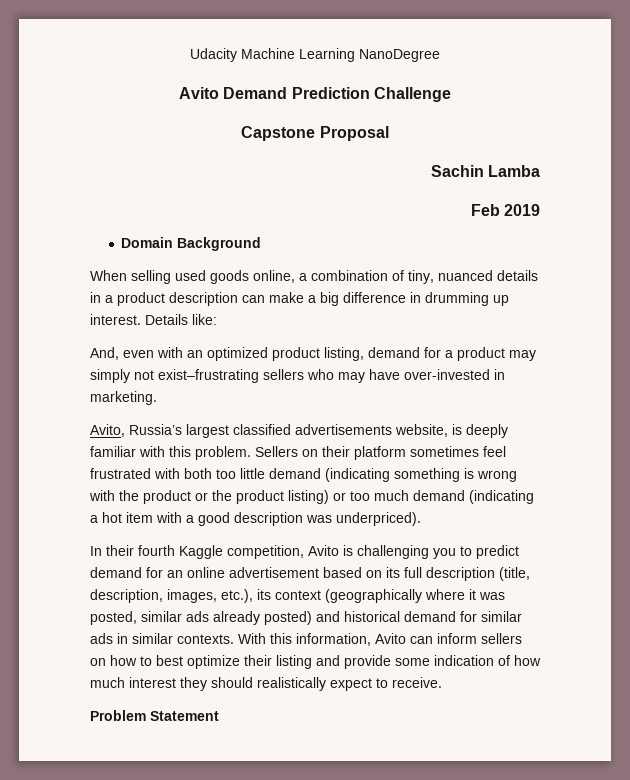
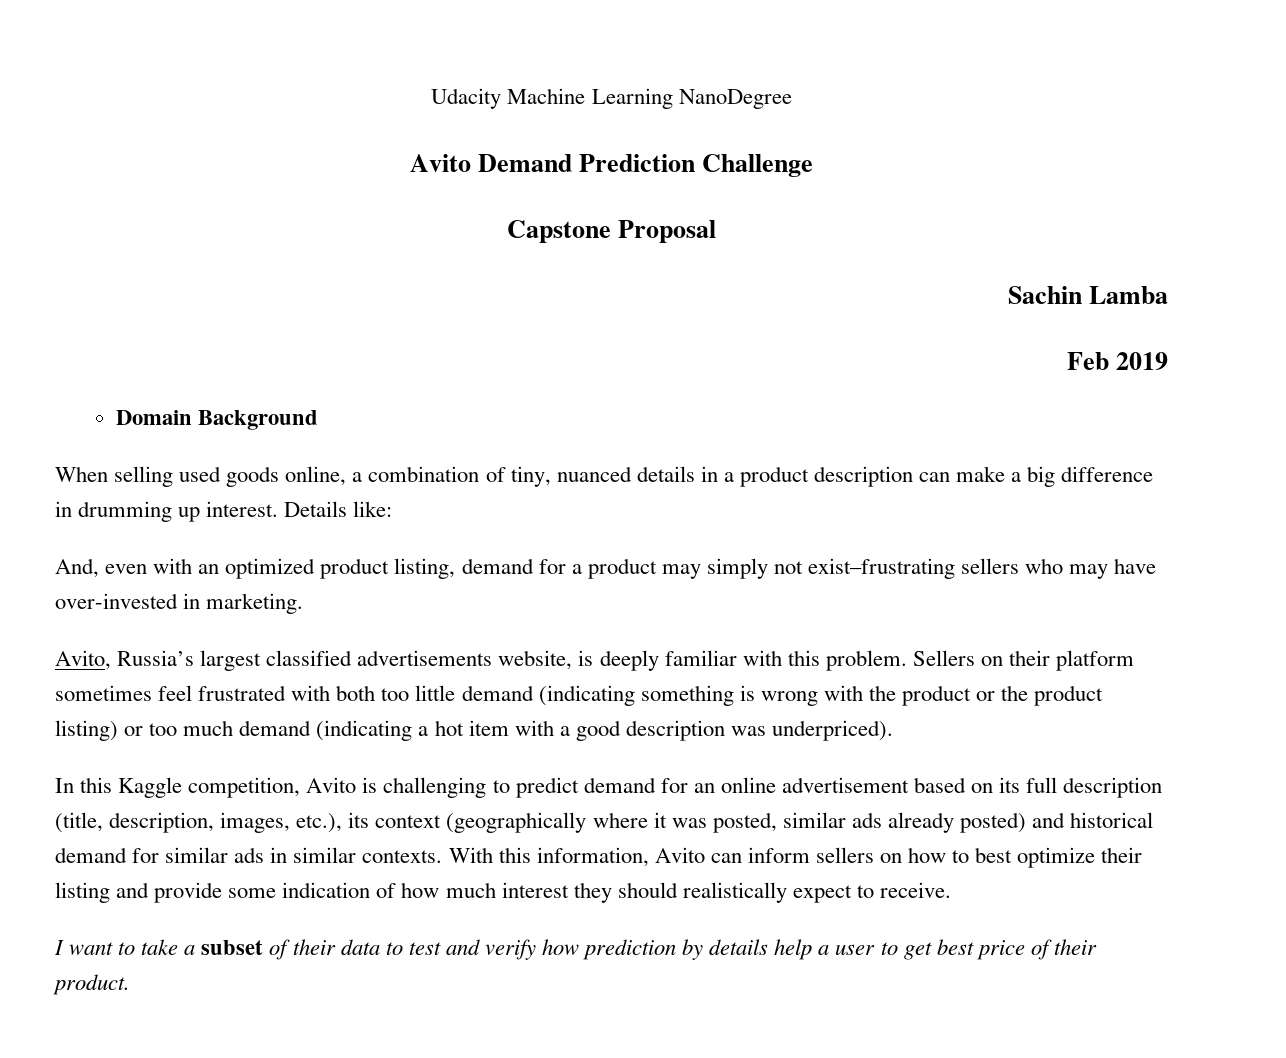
- In their fourth Kaggle competition, Avito is challenging you to predict demand for an online advertisement based on its full description (title, description, images, etc.), its context (geographically where it was posted, similar ads already posted) and historical demand for similar ads in similar contexts.
+ In this Kaggle competition, Avito is challenging to predict demand for an online advertisement based on its full description (title, description, images, etc.), its context (geographically where it was posted, similar ads already posted) and historical demand for similar ads in similar contexts.
- Problem Statement
+ I want to take a subset of their data to test and verify how prediction by details help a user to get best price of their product.

